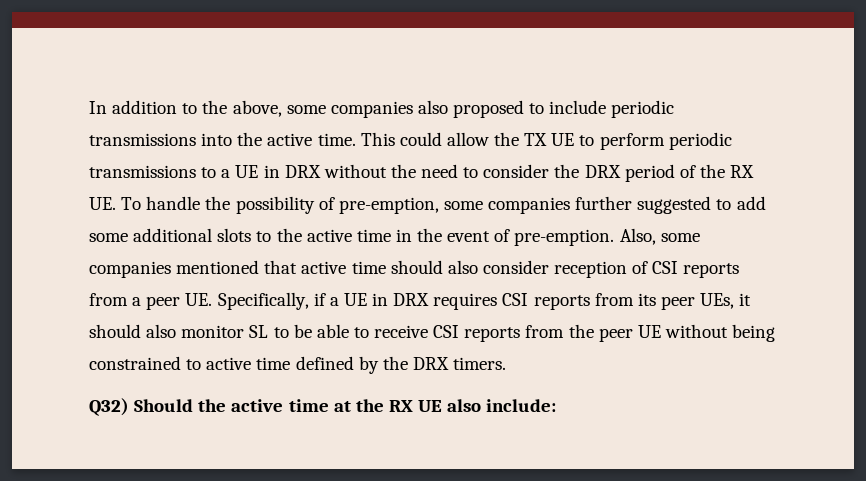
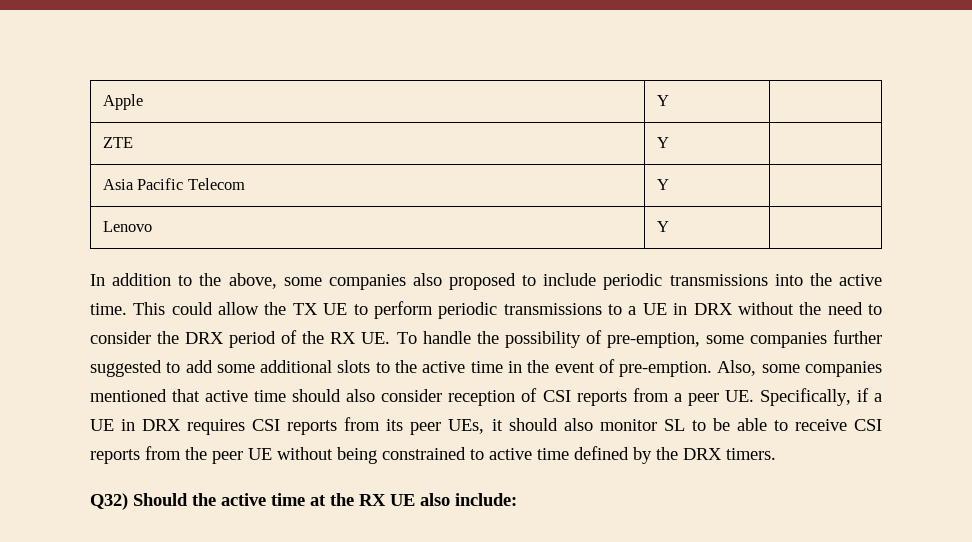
+ Apple | Y |
+ ZTE | Y |
+ Asia Pacific Telecom | Y |
+ Lenovo | Y |

